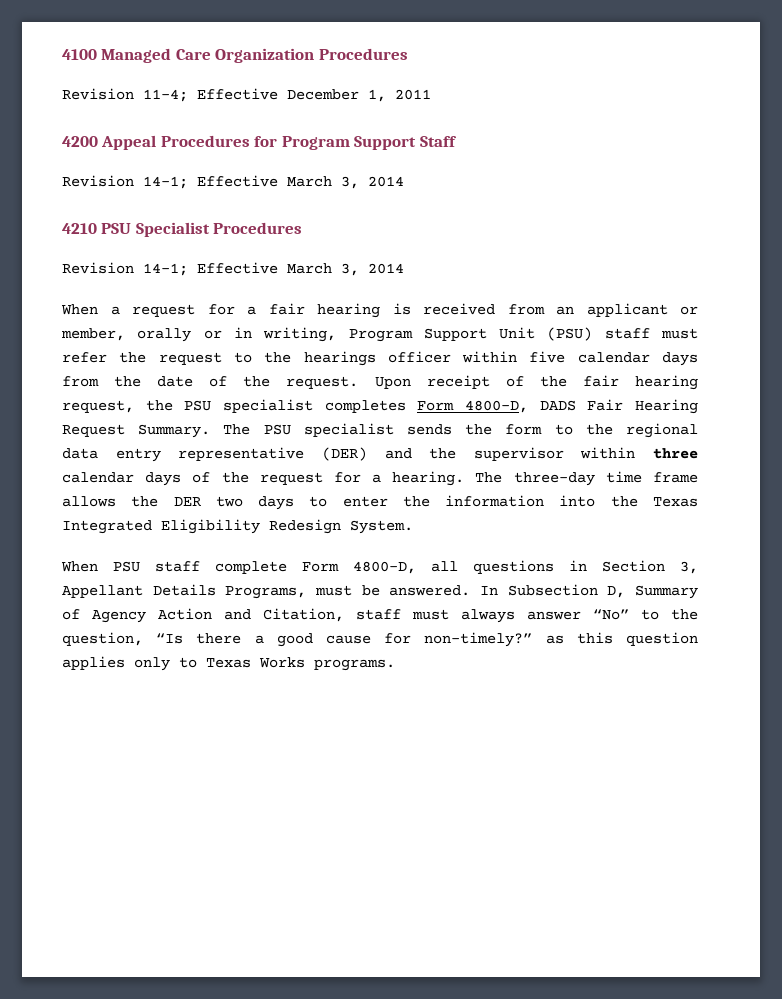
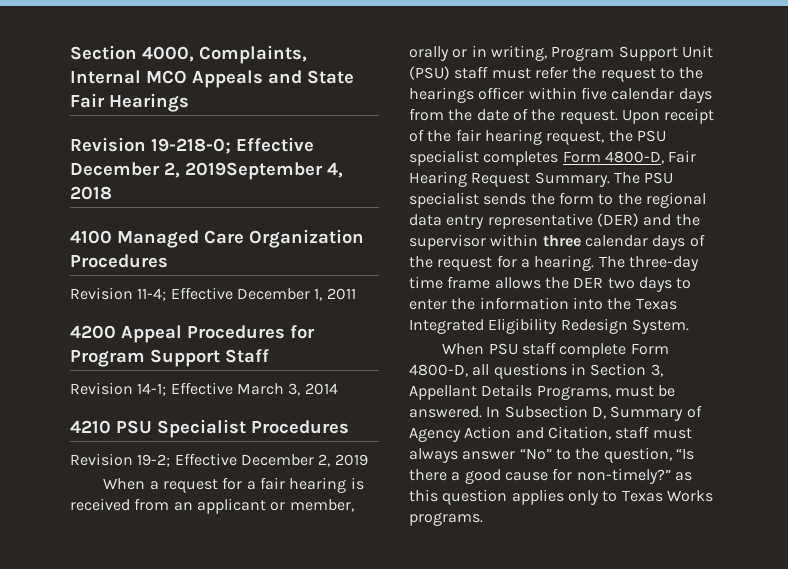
+ Section 4000, Complaints, Internal MCO Appeals and State Fair Hearings
+ Revision 19-218-0; Effective December 2, 2019September 4, 2018
  4210 PSU Specialist Procedures
- Revision 14-1; Effective March 3, 2014
+ Revision 19-2; Effective December 2, 2019
- Upon receipt of the fair hearing request, the PSU specialist completes Form 4800-D, DADS Fair Hearing Request Summary.
+ Upon receipt of the fair hearing request, the PSU specialist completes Form 4800-D, Fair Hearing Request Summary.

